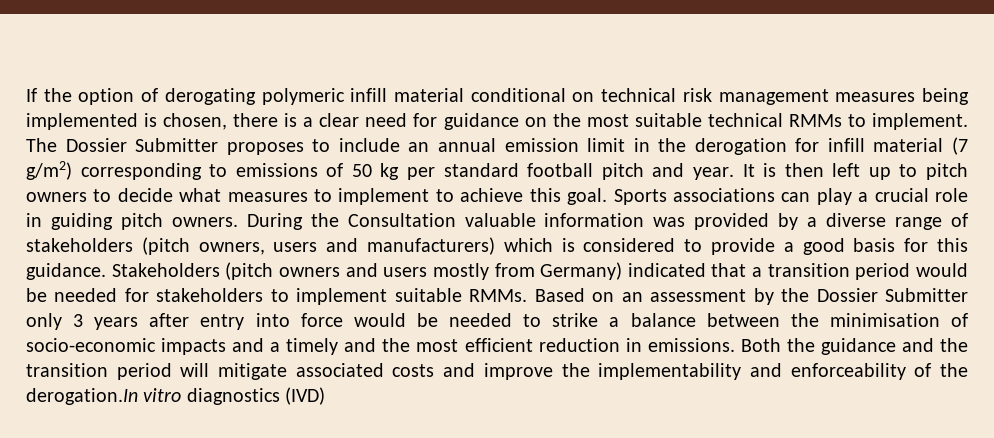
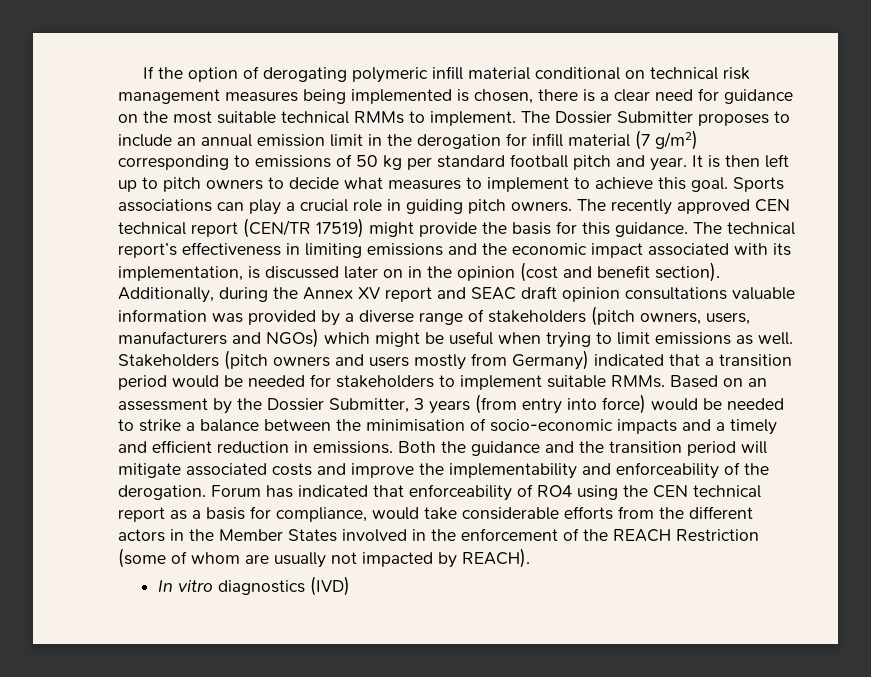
- During the Consultation valuable information was provided by a diverse range of stakeholders (pitch owners, users and manufacturers) which is considered to provide a good basis for this guidance.
+ The recently approved CEN technical report (CEN/TR 17519) might provide the basis for this guidance. The technical report’s effectiveness in limiting emissions and the economic impact associated with its implementation, is discussed later on in the opinion (cost and benefit section). Additionally, during the Annex XV report and SEAC draft opinion consultations valuable information was provided by a diverse range of stakeholders (pitch owners, users, manufacturers and NGOs) which might be useful when trying to limit emissions as well.
- Based on an assessment by the Dossier Submitter only 3 years after entry into force would be needed to strike a balance between the minimisation of socio-economic impacts and a timely and the most efficient reduction in emissions.
+ Based on an assessment by the Dossier Submitter, 3 years (from entry into force) would be needed to strike a balance between the minimisation of socio-economic impacts and a timely and efficient reduction in emissions.
- Both the guidance and the transition period will mitigate associated costs and improve the implementability and enforceability of the derogation.In vitro diagnostics (IVD)
+ Both the guidance and the transition period will mitigate associated costs and improve the implementability and enforceability of the derogation. Forum has indicated that enforceability of RO4 using the CEN technical report as a basis for compliance, would take considerable efforts from the different actors in the Member States involved in the enforcement of the REACH Restriction (some of whom are usually not impacted by REACH).
+ In vitro diagnostics (IVD)

